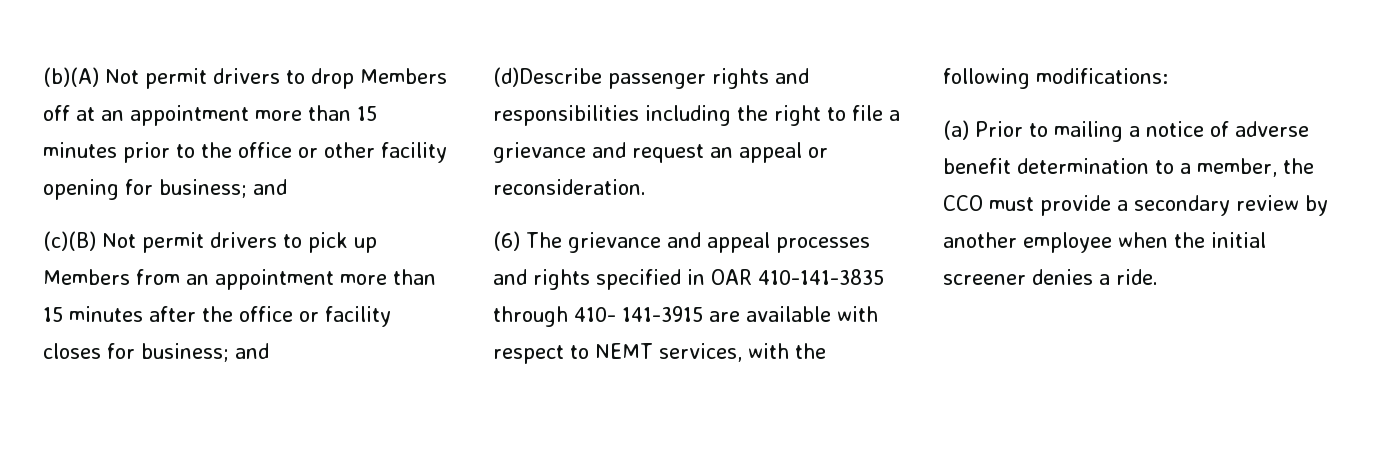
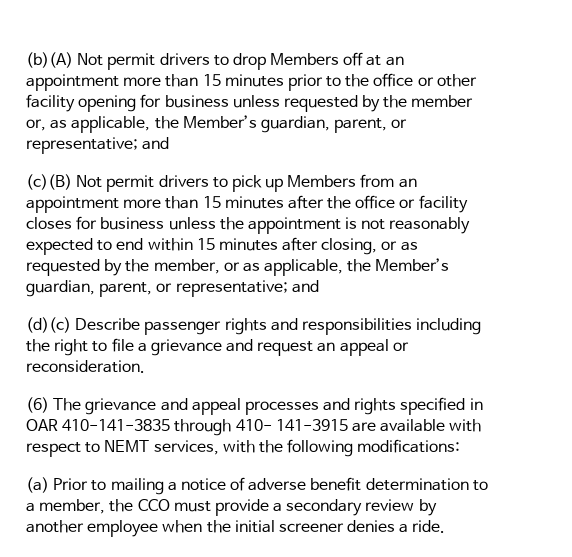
- (b)(A) Not permit drivers to drop Members off at an appointment more than 15 minutes prior to the office or other facility opening for business; and
+ (b)(A) Not permit drivers to drop Members off at an appointment more than 15 minutes prior to the office or other facility opening for business unless requested by the member or, as applicable, the Member’s guardian, parent, or representative; and
- (c)(B) Not permit drivers to pick up Members from an appointment more than 15 minutes after the office or facility closes for business; and
- (d)Describe passenger rights and responsibilities including the right to file a grievance and request an appeal or reconsideration.
+ (c)(B) Not permit drivers to pick up Members from an appointment more than 15 minutes after the office or facility closes for business unless the appointment is not reasonably expected to end within 15 minutes after closing, or as requested by the member, or as applicable, the Member’s guardian, parent, or representative; and
+ (d)(c) Describe passenger rights and responsibilities including the right to file a grievance and request an appeal or reconsideration.

